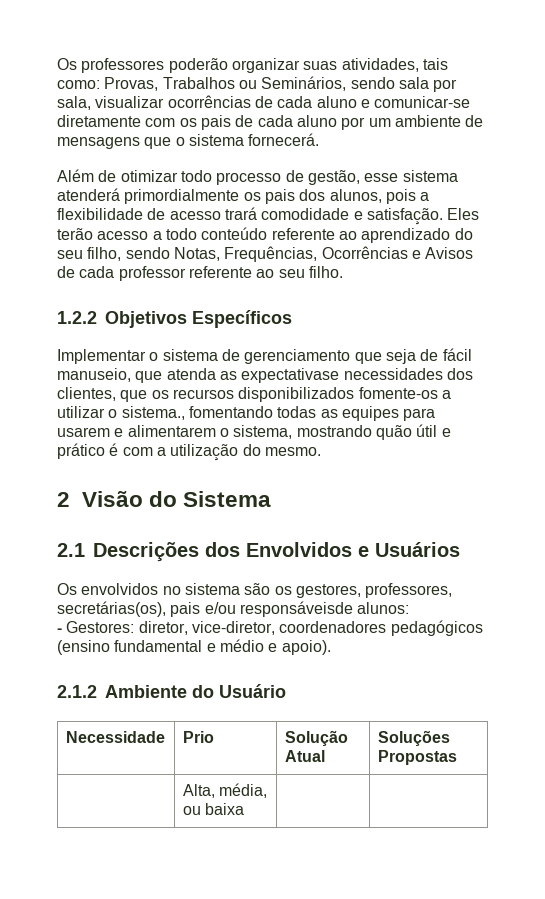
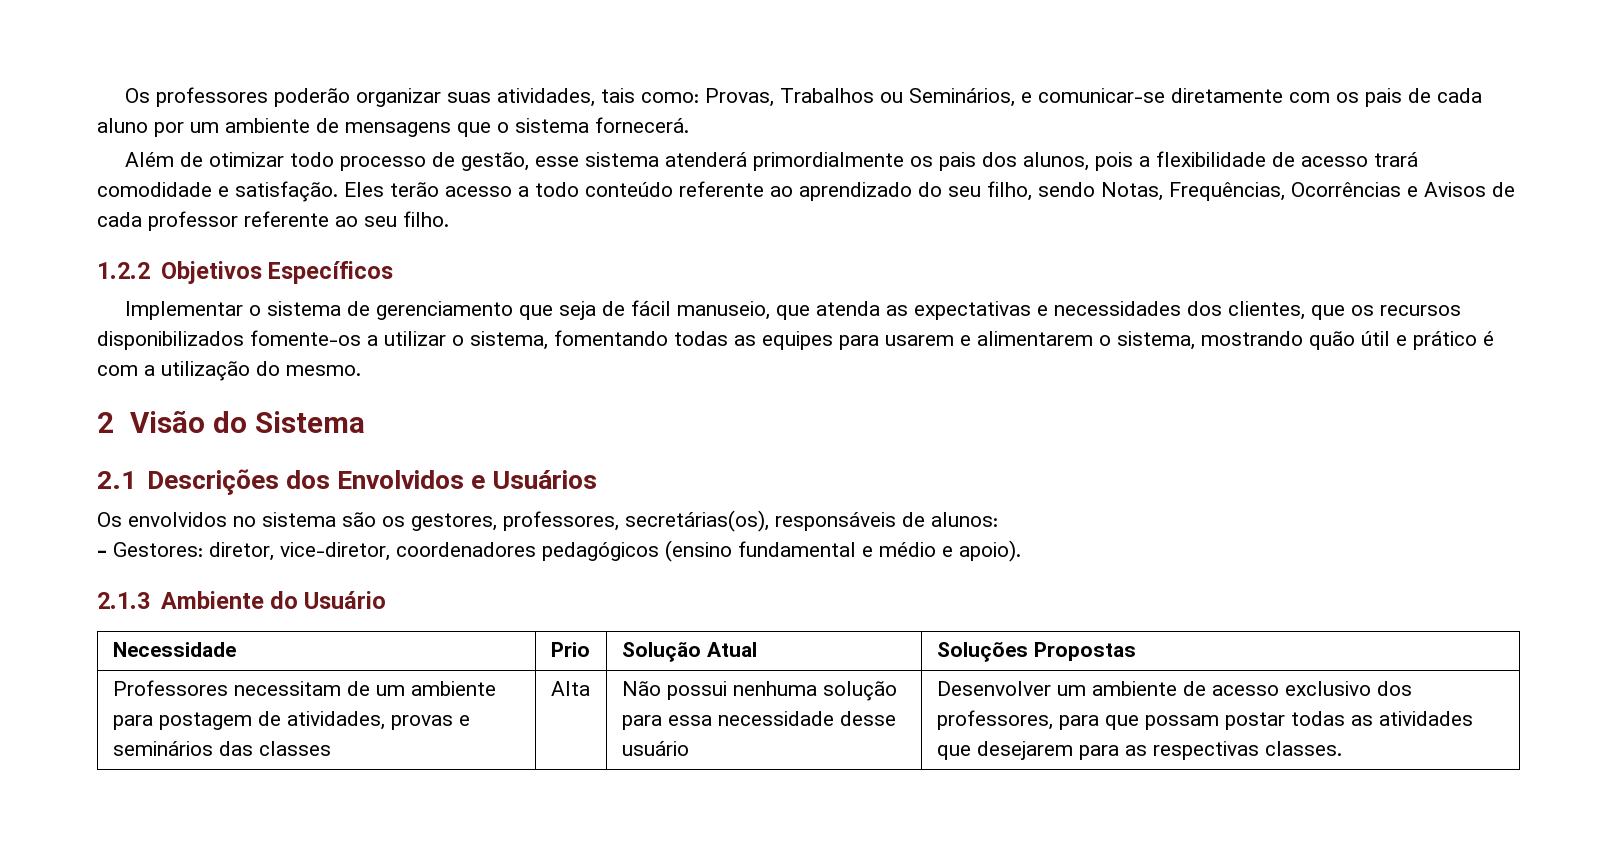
- Os professores poderão organizar suas atividades, tais como: Provas, Trabalhos ou Seminários, sendo sala por sala, visualizar ocorrências de cada aluno e comunicar-se diretamente com os pais de cada aluno por um ambiente de mensagens que o sistema fornecerá.
+ Os professores poderão organizar suas atividades, tais como: Provas, Trabalhos ou Seminários, e comunicar-se diretamente com os pais de cada aluno por um ambiente de mensagens que o sistema fornecerá.
- Implementar o sistema de gerenciamento que seja de fácil manuseio, que atenda as expectativase necessidades dos clientes, que os recursos disponibilizados fomente-os a utilizar o sistema., fomentando todas as equipes para usarem e alimentarem o sistema, mostrando quão útil e prático é com a utilização do mesmo.
+ Implementar o sistema de gerenciamento que seja de fácil manuseio, que atenda as expectativas e necessidades dos clientes, que os recursos disponibilizados fomente-os a utilizar o sistema, fomentando todas as equipes para usarem e alimentarem o sistema, mostrando quão útil e prático é com a utilização do mesmo.
- Os envolvidos no sistema são os gestores, professores, secretárias(os), pais e/ou responsáveisde alunos:
+ Os envolvidos no sistema são os gestores, professores, secretárias(os), responsáveis de alunos:
- 2.1.2 Ambiente do Usuário
+ 2.1.3 Ambiente do Usuário
- Alta, média, ou baixa
+ Professores necessitam de um ambiente para postagem de atividades, provas e seminários das classes | Alta | Não possui nenhuma solução para essa necessidade desse usuário | Desenvolver um ambiente de acesso exclusivo dos professores, para que possam postar todas as atividades que desejarem para as respectivas classes.

